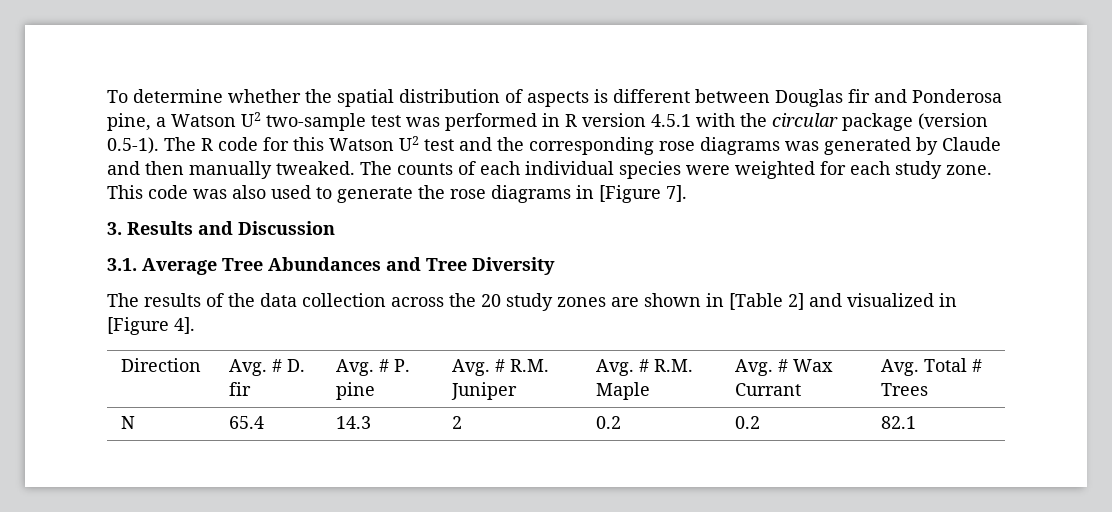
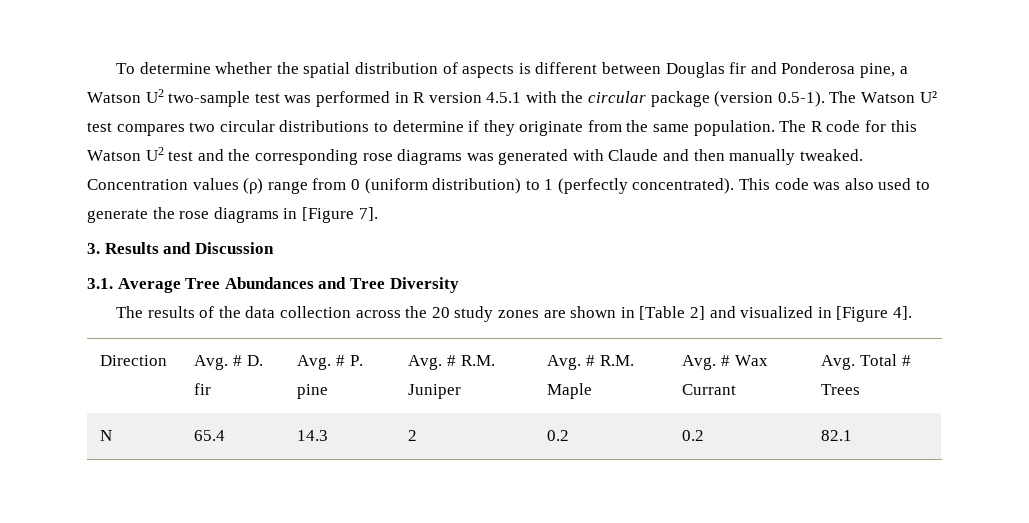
- To determine whether the spatial distribution of aspects is different between Douglas fir and Ponderosa pine, a Watson U2 two-sample test was performed in R version 4.5.1 with the circular package (version 0.5-1). The R code for this Watson U2 test and the corresponding rose diagrams was generated by Claude and then manually tweaked.
+ To determine whether the spatial distribution of aspects is different between Douglas fir and Ponderosa pine, a Watson U2 two-sample test was performed in R version 4.5.1 with the circular package (version 0.5-1). The Watson U² test compares two circular distributions to determine if they originate from the same population. The R code for this Watson U2 test and the corresponding rose diagrams was generated with Claude and then manually tweaked.
- The counts of each individual species were weighted for each study zone.
+ Concentration values (ρ) range from 0 (uniform distribution) to 1 (perfectly concentrated).

